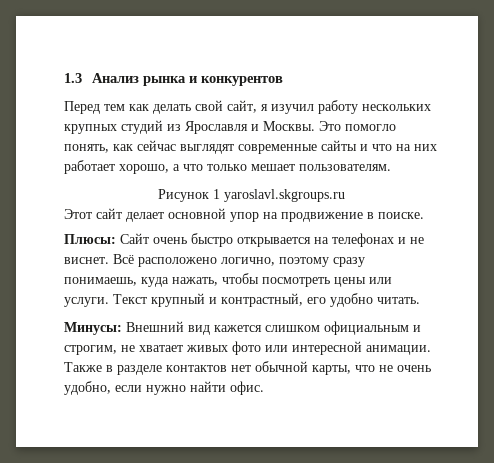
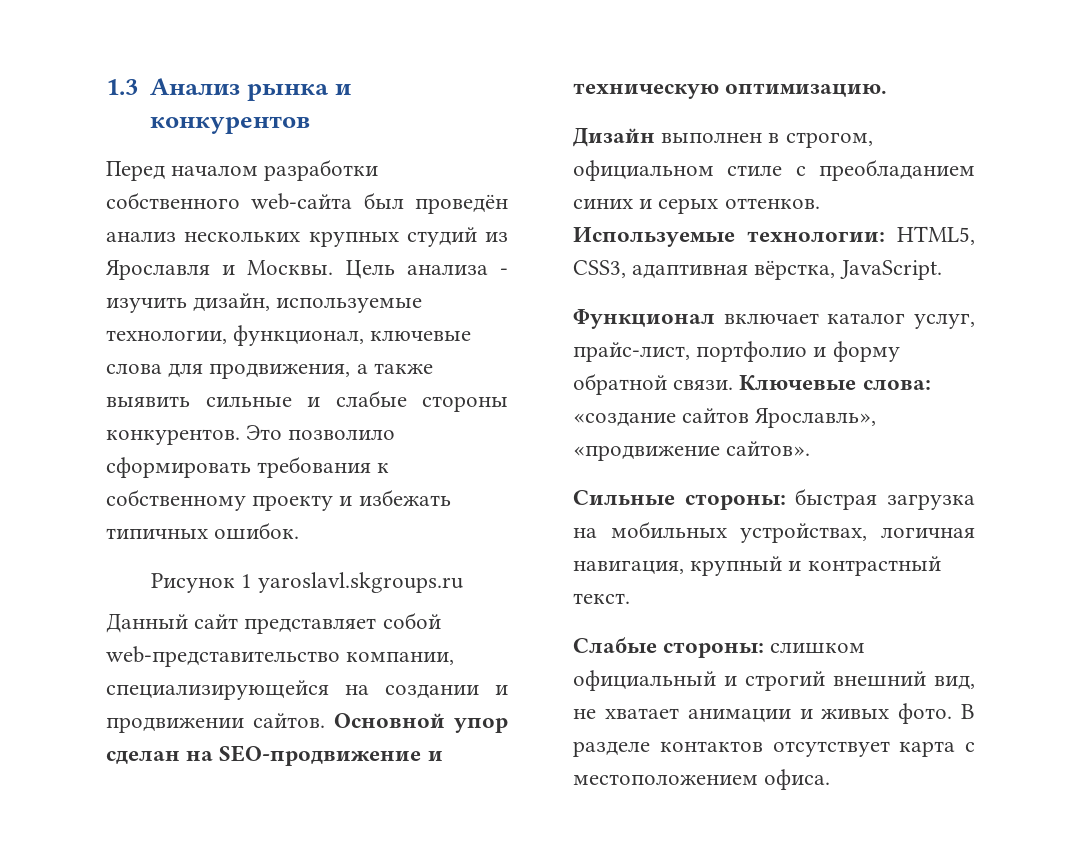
- Перед тем как делать свой сайт, я изучил работу нескольких крупных студий из Ярославля и Москвы.
+ Перед началом разработки собственного web-сайта был проведён анализ нескольких крупных студий из Ярославля и Москвы.
- Это помогло понять, как сейчас выглядят современные сайты и что на них работает хорошо, а что только мешает пользователям.
+ Цель анализа - изучить дизайн, используемые технологии, функционал, ключевые слова для продвижения, а также выявить сильные и слабые стороны конкурентов. Это позволило сформировать требования к собственному проекту и избежать типичных ошибок.
  Рисунок 1 yaroslavl.skgroups.ru
- Этот сайт делает основной упор на продвижение в поиске.
- Плюсы: Сайт очень быстро открывается на телефонах и не виснет. Всё расположено логично, поэтому сразу понимаешь, куда нажать, чтобы посмотреть цены или услуги. Текст крупный и контрастный, его удобно читать.
- Минусы: Внешний вид кажется слишком официальным и строгим, не хватает живых фото или интересной анимации. Также в разделе контактов нет обычной карты, что не очень удобно, если нужно найти офис.
+ Данный сайт представляет собой web-представительство компании, специализирующейся на создании и продвижении сайтов. Основной упор сделан на SEO-продвижение и техническую оптимизацию.
+ Дизайн выполнен в строгом, официальном стиле с преобладанием синих и серых оттенков. Используемые технологии: HTML5, CSS3, адаптивная вёрстка, JavaScript.
+ Функционал включает каталог услуг, прайс-лист, портфолио и форму обратной связи. Ключевые слова: «создание сайтов Ярославль», «продвижение сайтов».
+ Сильные стороны: быстрая загрузка на мобильных устройствах, логичная навигация, крупный и контрастный текст.
+ Слабые стороны: слишком официальный и строгий внешний вид, не хватает анимации и живых фото. В разделе контактов отсутствует карта с местоположением офиса.

